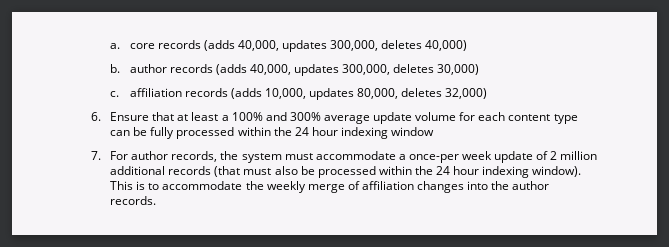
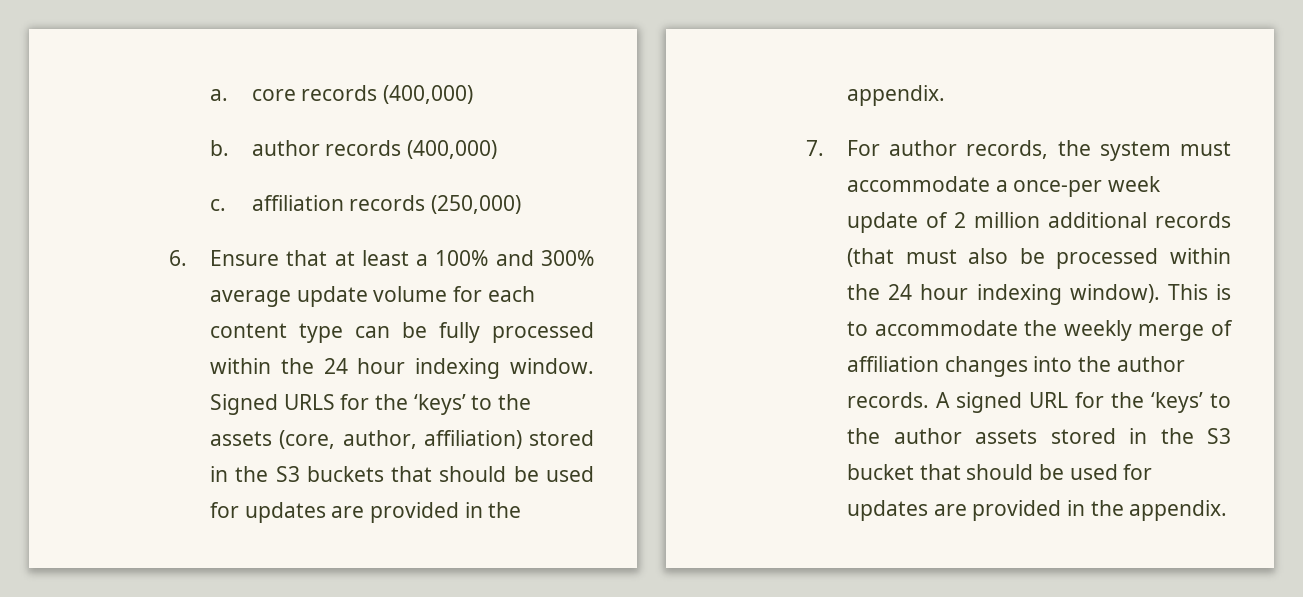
- a. core records (adds 40,000, updates 300,000, deletes 40,000)
- b. author records (adds 40,000, updates 300,000, deletes 30,000)
- c. affiliation records (adds 10,000, updates 80,000, deletes 32,000)
+ a. core records (400,000)
+ b. author records (400,000)
+ c. affiliation records (250,000)
- 6. Ensure that at least a 100% and 300% average update volume for each content type can be fully processed within the 24 hour indexing window
+ 6. Ensure that at least a 100% and 300% average update volume for each content type can be fully processed within the 24 hour indexing window. Signed URLS for the ‘keys’ to the assets (core, author, affiliation) stored in the S3 buckets that should be used for updates are provided in the appendix.
+ A signed URL for the ‘keys’ to the author assets stored in the S3 bucket that should be used for updates are provided in the appendix.

